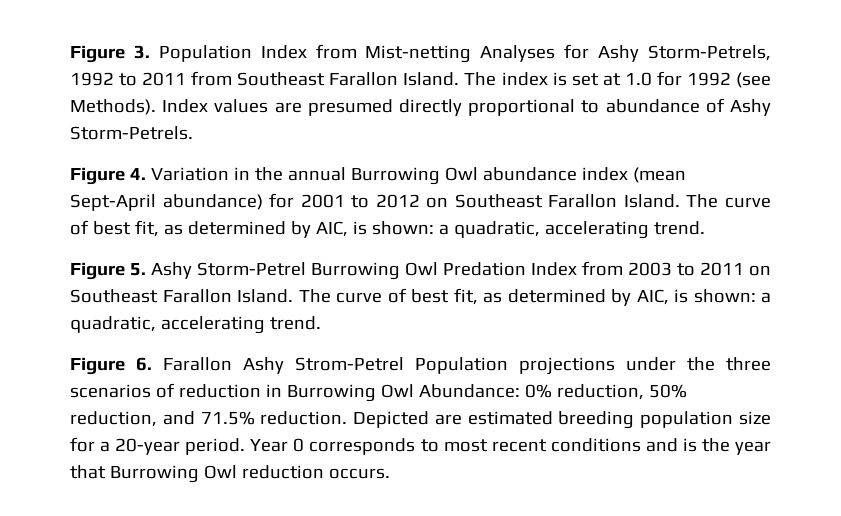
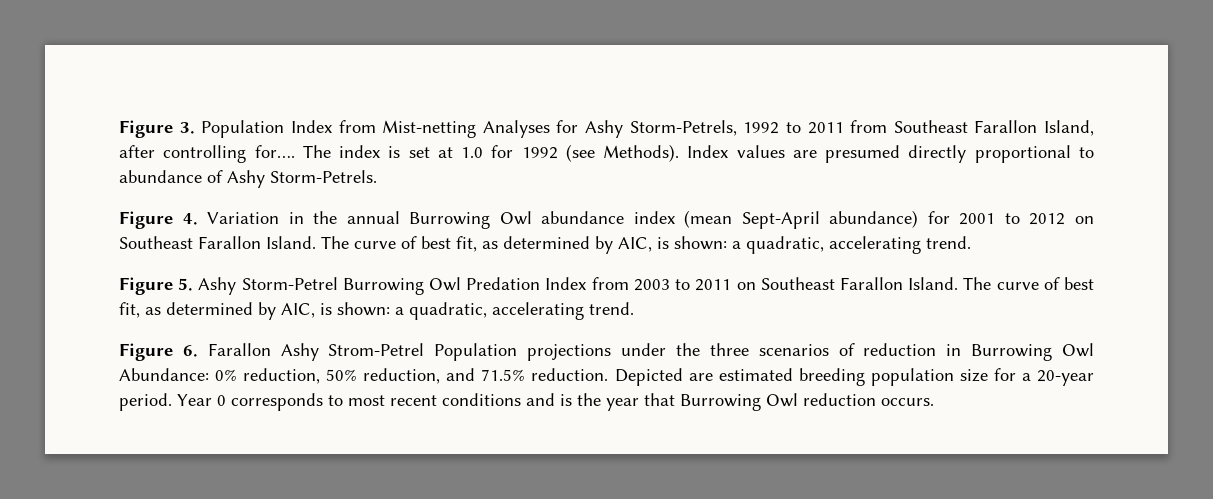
- Figure 3. Population Index from Mist-netting Analyses for Ashy Storm-Petrels, 1992 to 2011 from Southeast Farallon Island.
+ Figure 3. Population Index from Mist-netting Analyses for Ashy Storm-Petrels, 1992 to 2011 from Southeast Farallon Island, after controlling for….

